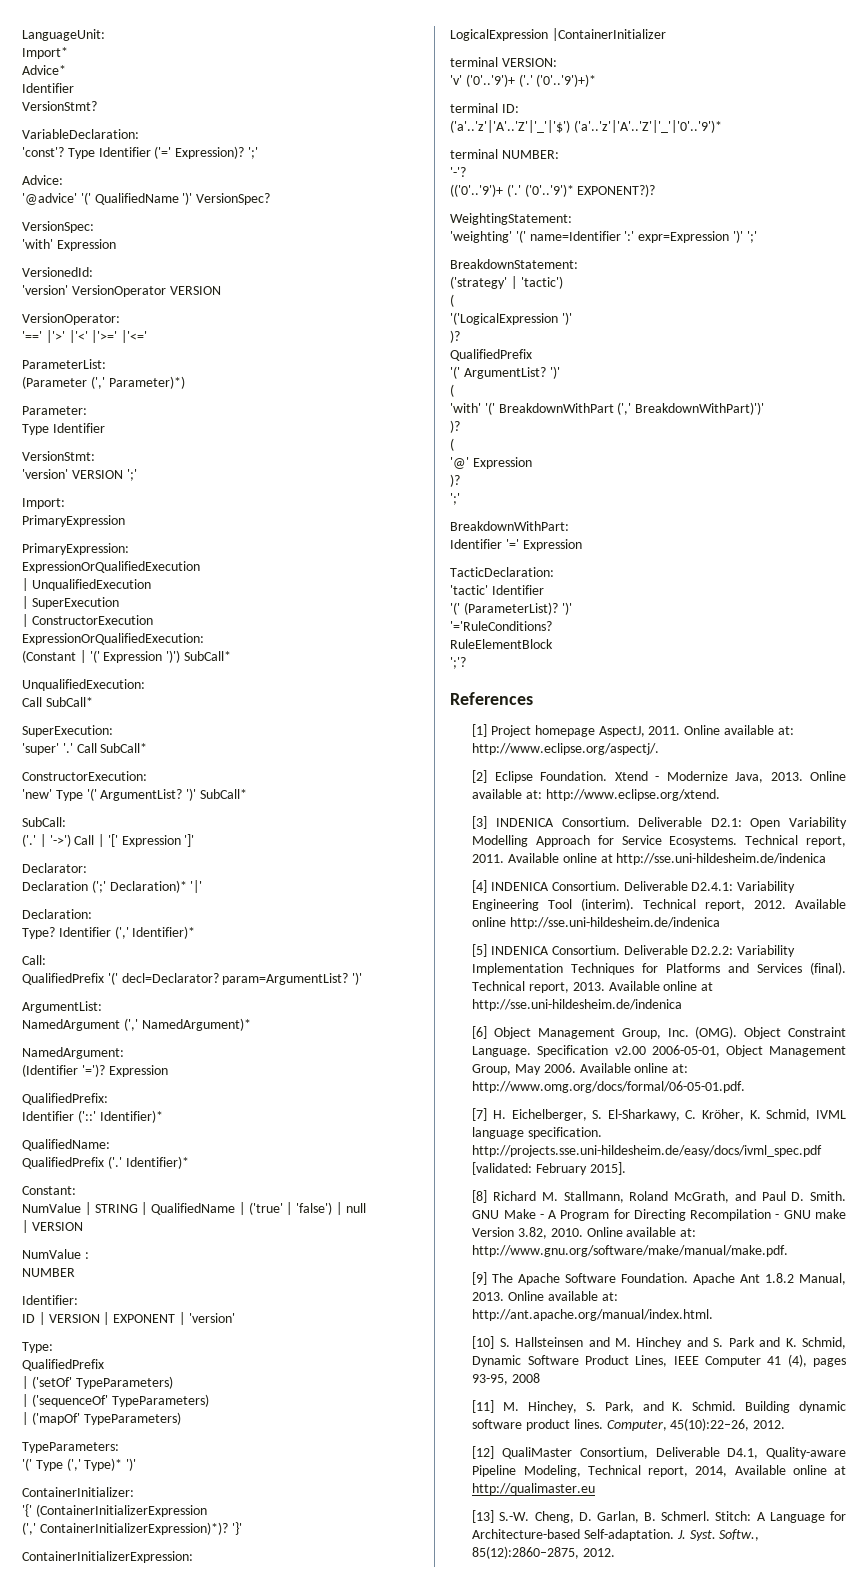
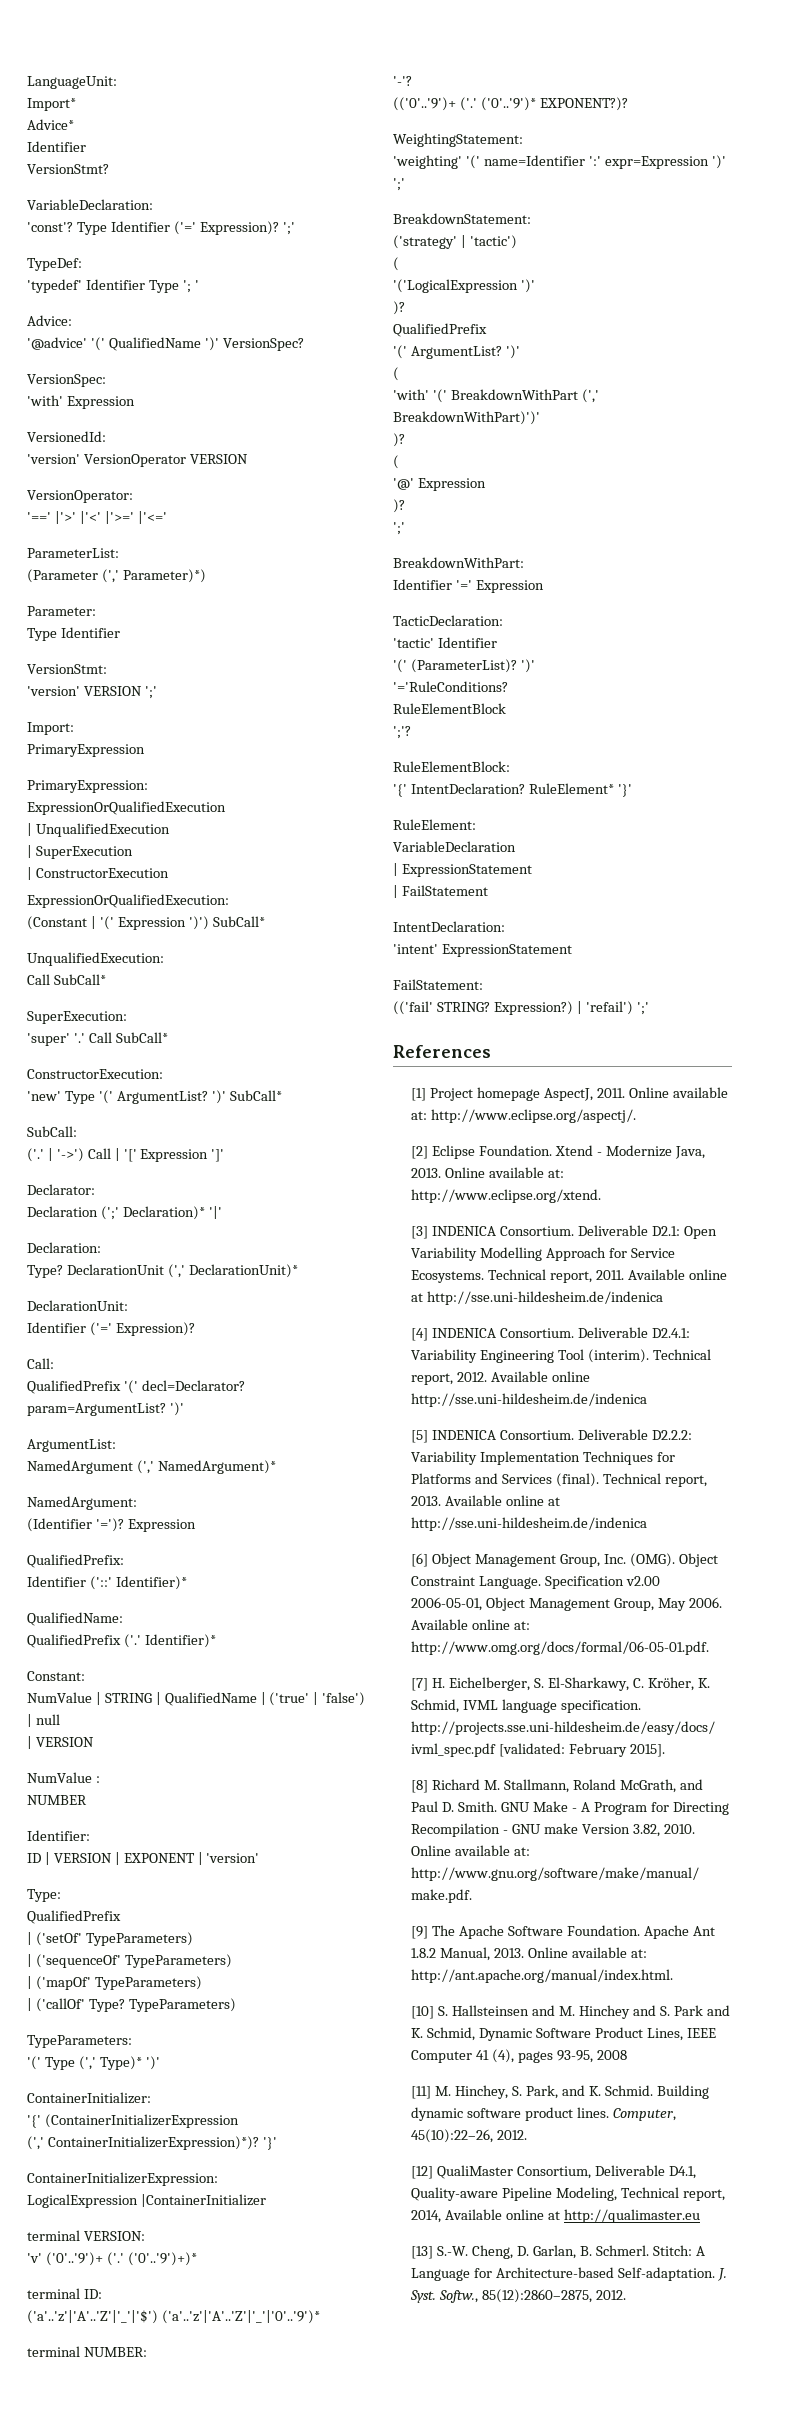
+ TypeDef:
+ 'typedef' Identifier Type '; '
- Identifier (',' Identifier)*
+ DeclarationUnit (',' DeclarationUnit)*
+ DeclarationUnit:
+ Identifier ('=' Expression)?
+ | ('callOf' Type? TypeParameters)
+ RuleElementBlock:
+ '{' IntentDeclaration? RuleElement* '}'
+ RuleElement:
+ VariableDeclaration
+ | ExpressionStatement
+ | FailStatement
+ IntentDeclaration:
+ 'intent' ExpressionStatement
+ FailStatement:
+ (('fail' STRING? Expression?) | 'refail') ';'

